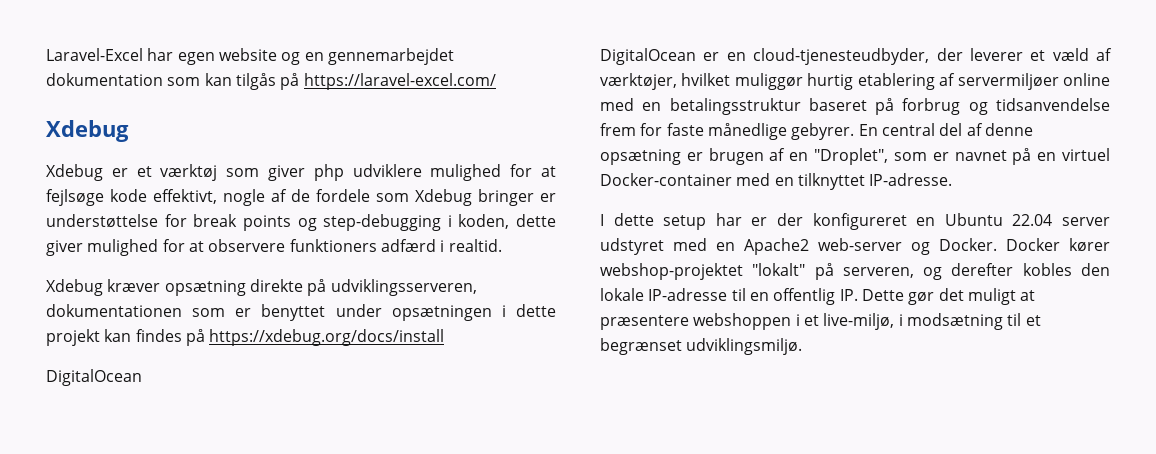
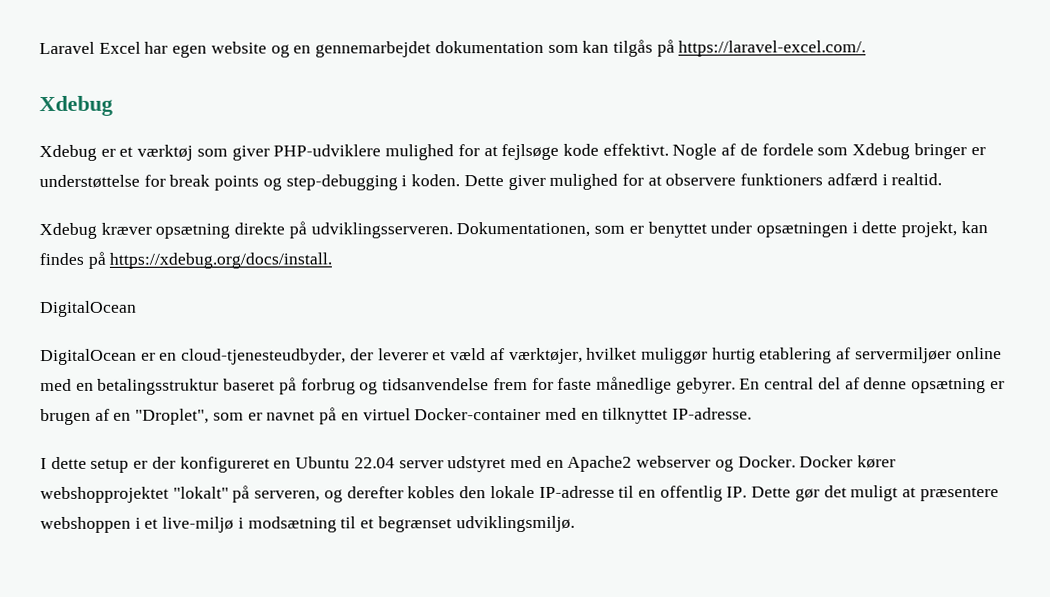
- Laravel-Excel har egen website og en gennemarbejdet dokumentation som kan tilgås på https://laravel-excel.com/
+ Laravel Excel har egen website og en gennemarbejdet dokumentation som kan tilgås på https://laravel-excel.com/.
- Xdebug er et værktøj som giver php udviklere mulighed for at fejlsøge kode effektivt, nogle af de fordele som Xdebug bringer er understøttelse for break points og step-debugging i koden, dette giver mulighed for at observere funktioners adfærd i realtid.
+ Xdebug er et værktøj som giver PHP-udviklere mulighed for at fejlsøge kode effektivt. Nogle af de fordele som Xdebug bringer er understøttelse for break points og step-debugging i koden. Dette giver mulighed for at observere funktioners adfærd i realtid.
- Xdebug kræver opsætning direkte på udviklingsserveren, dokumentationen som er benyttet under opsætningen i dette projekt kan findes på https://xdebug.org/docs/install
+ Xdebug kræver opsætning direkte på udviklingsserveren. Dokumentationen, som er benyttet under opsætningen i dette projekt, kan findes på https://xdebug.org/docs/install.
- I dette setup har er der konfigureret en Ubuntu 22.04 server udstyret med en Apache2 web-server og Docker.
+ I dette setup er der konfigureret en Ubuntu 22.04 server udstyret med en Apache2 webserver og Docker.
- Docker kører webshop-projektet "lokalt" på serveren, og derefter kobles den lokale IP-adresse til en offentlig IP. Dette gør det muligt at præsentere webshoppen i et live-miljø, i modsætning til et begrænset udviklingsmiljø.
+ Docker kører webshopprojektet "lokalt" på serveren, og derefter kobles den lokale IP-adresse til en offentlig IP. Dette gør det muligt at præsentere webshoppen i et live-miljø i modsætning til et begrænset udviklingsmiljø.

